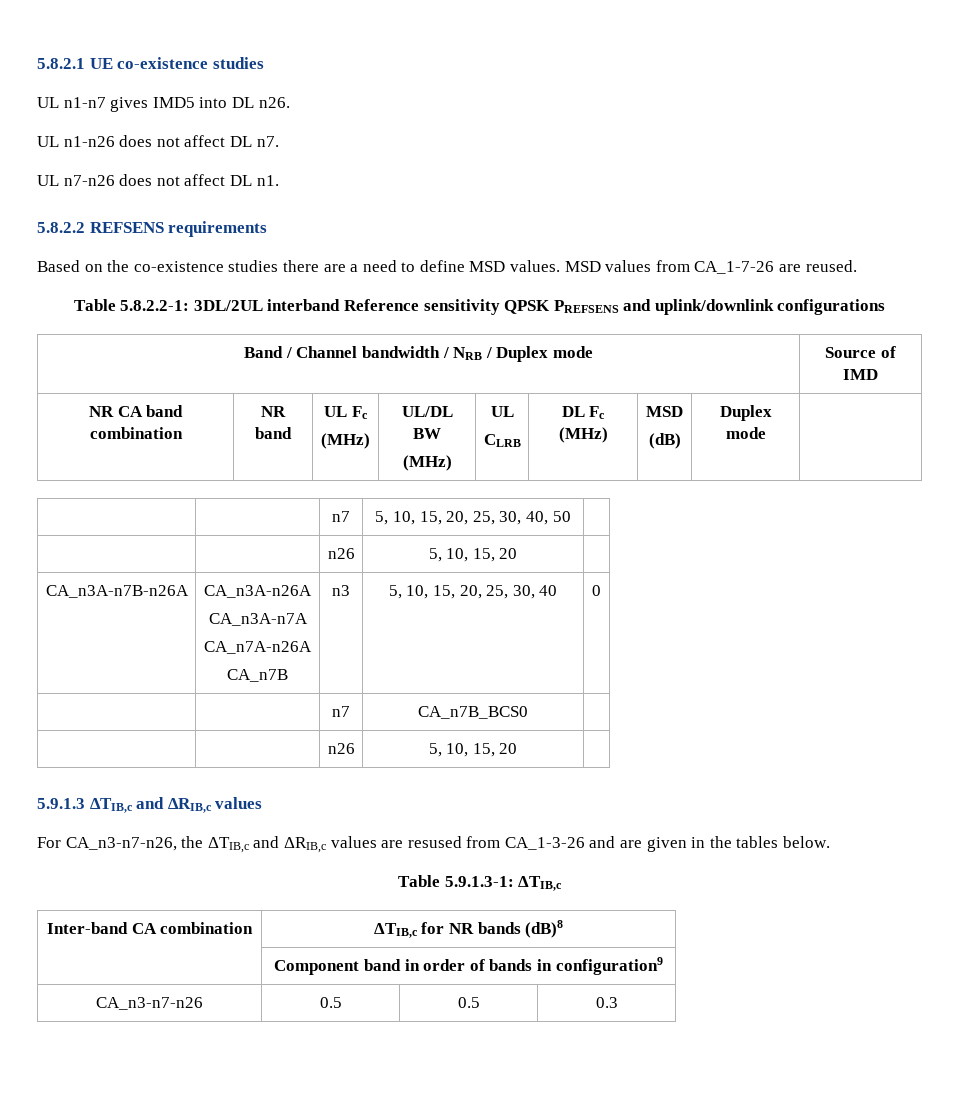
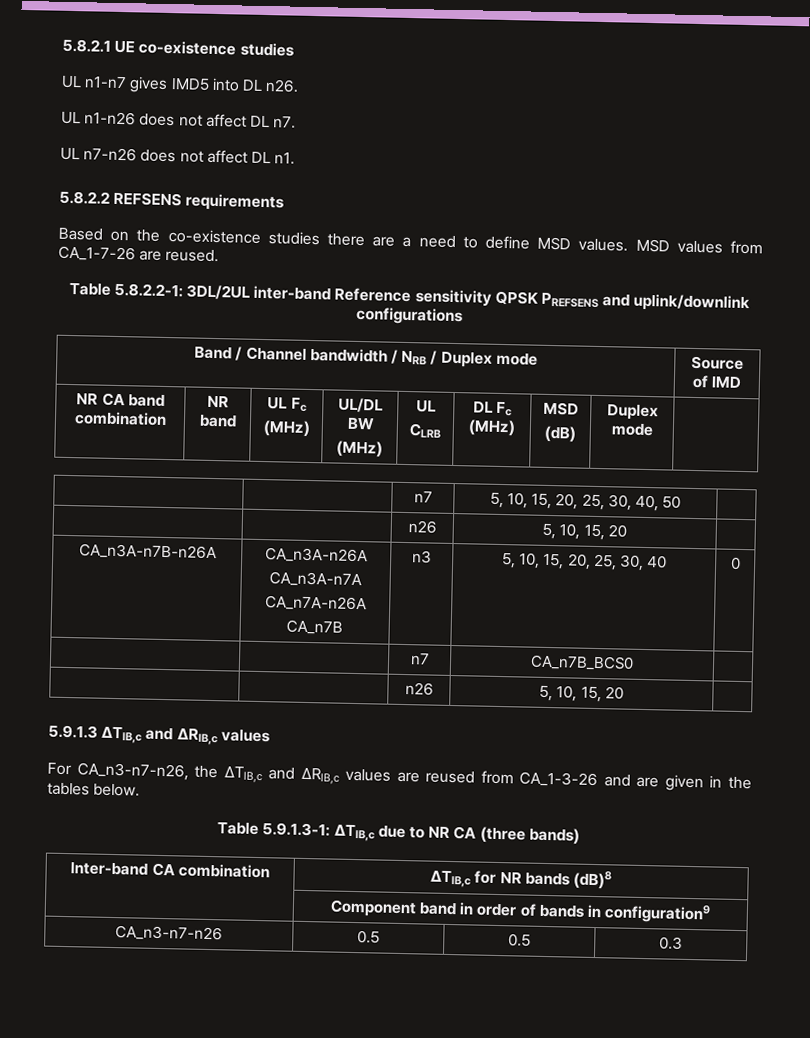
- Table 5.8.2.2-1: 3DL/2UL interband Reference sensitivity QPSK PREFSENS and uplink/downlink configurations
+ Table 5.8.2.2-1: 3DL/2UL inter-band Reference sensitivity QPSK PREFSENS and uplink/downlink configurations
- For CA_n3-n7-n26, the ΔTIB,c and ΔRIB,c values are resused from CA_1-3-26 and are given in the tables below.
+ For CA_n3-n7-n26, the ΔTIB,c and ΔRIB,c values are reused from CA_1-3-26 and are given in the tables below.
- Table 5.9.1.3-1: ΔTIB,c
+ Table 5.9.1.3-1: ΔTIB,c due to NR CA (three bands)

